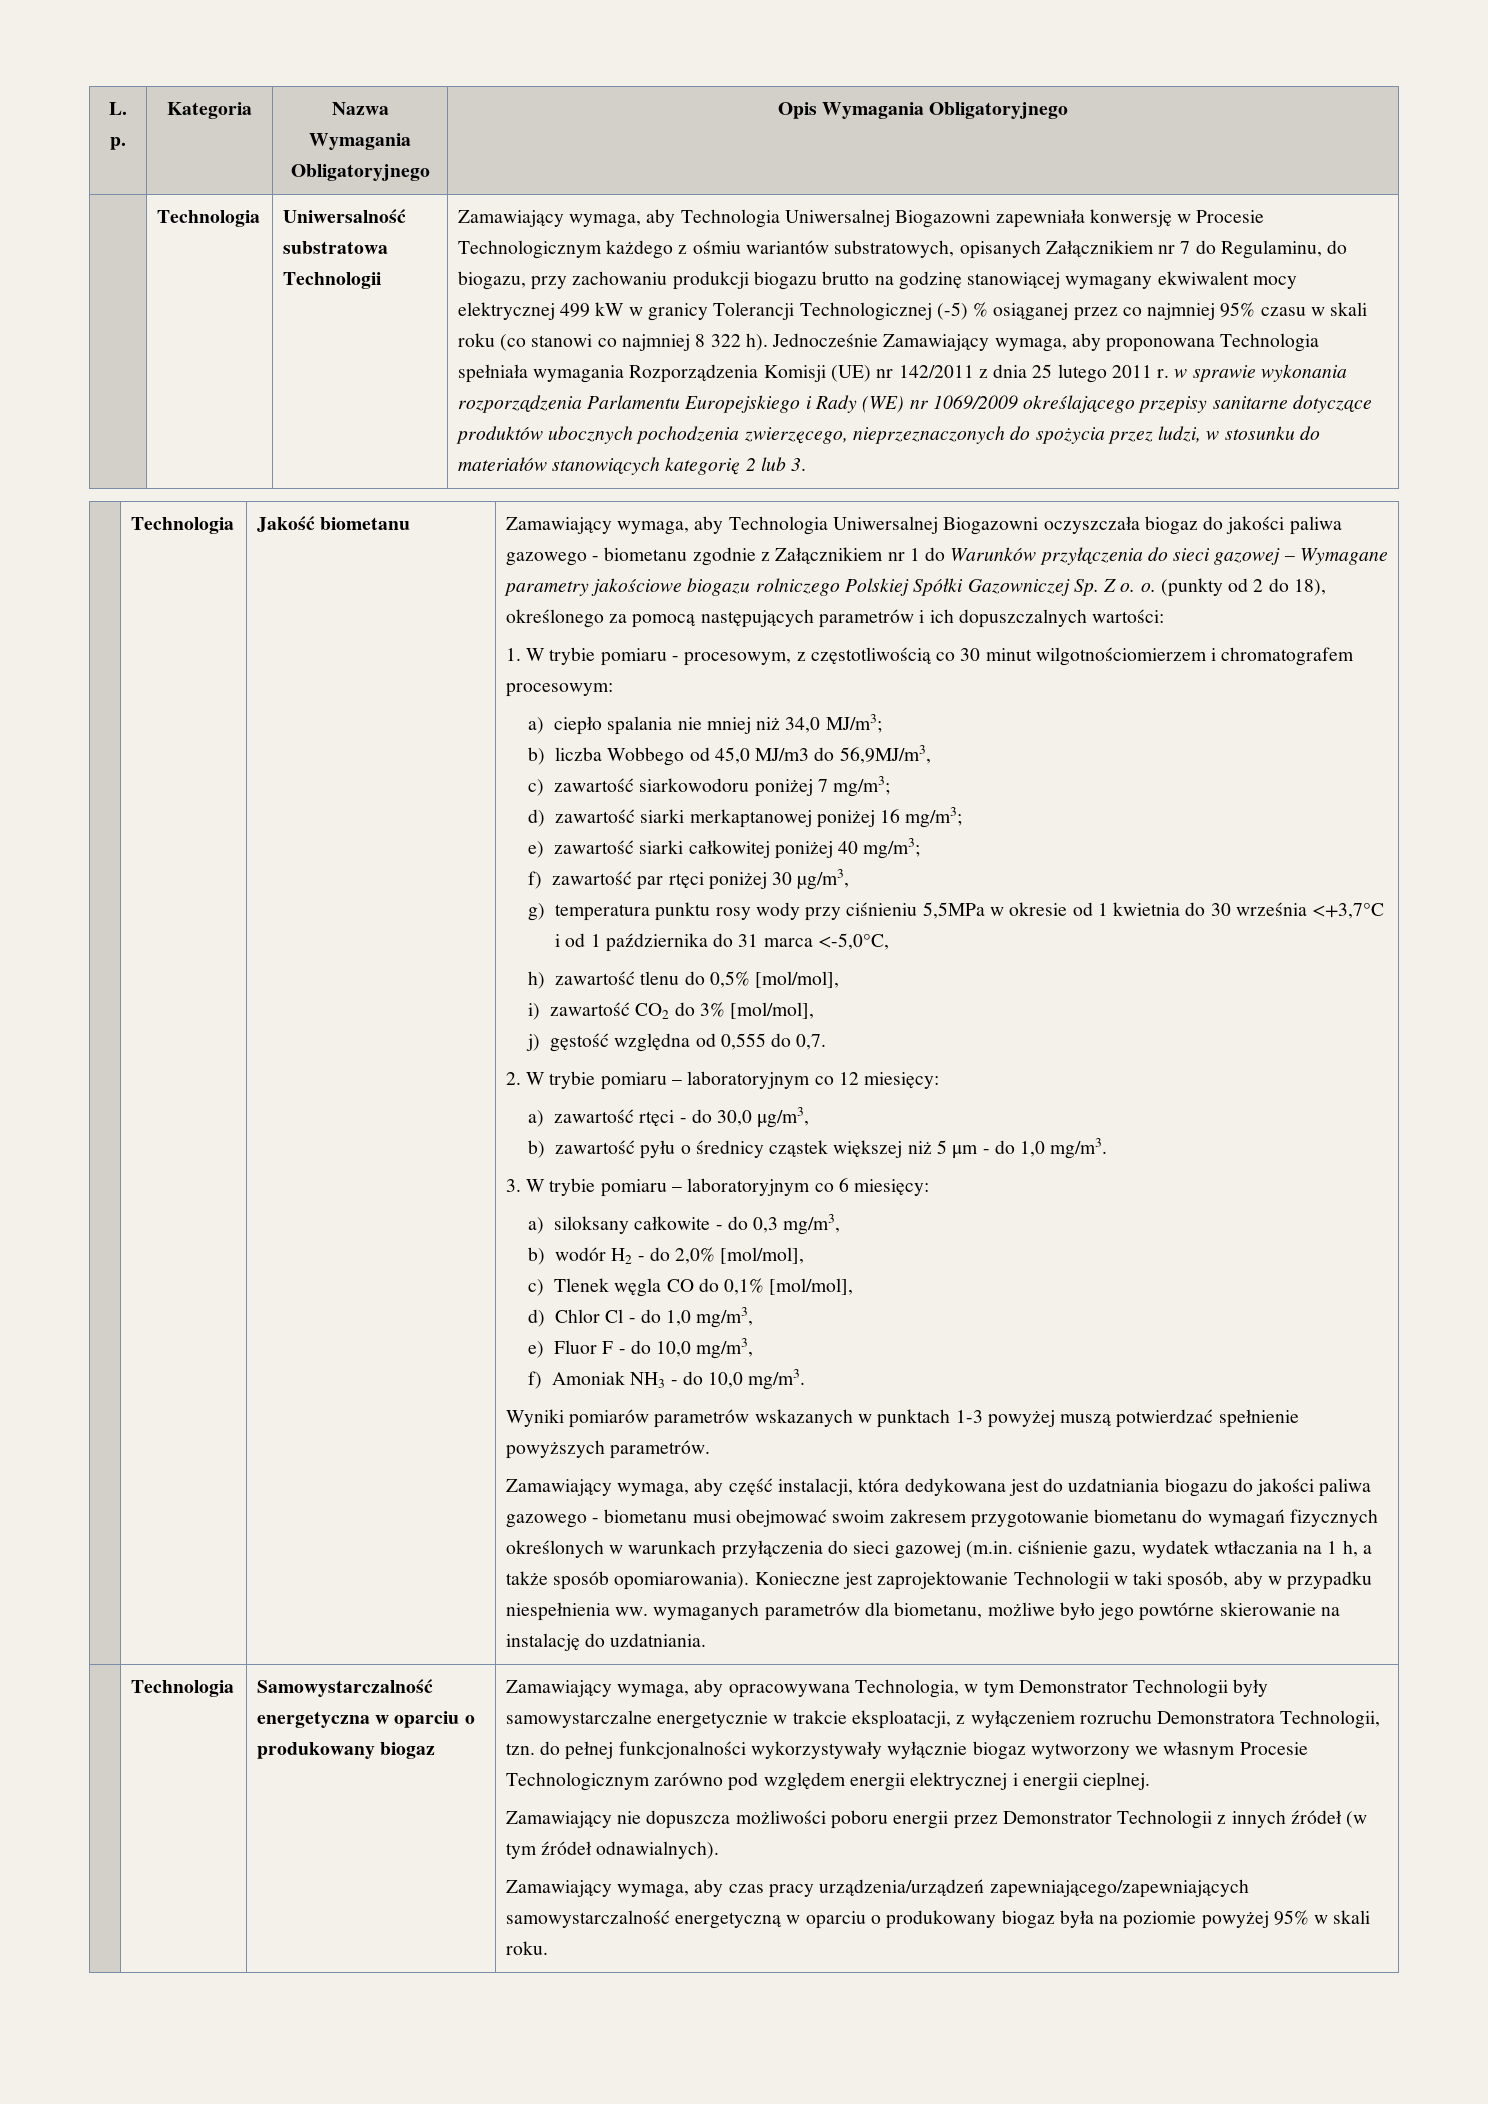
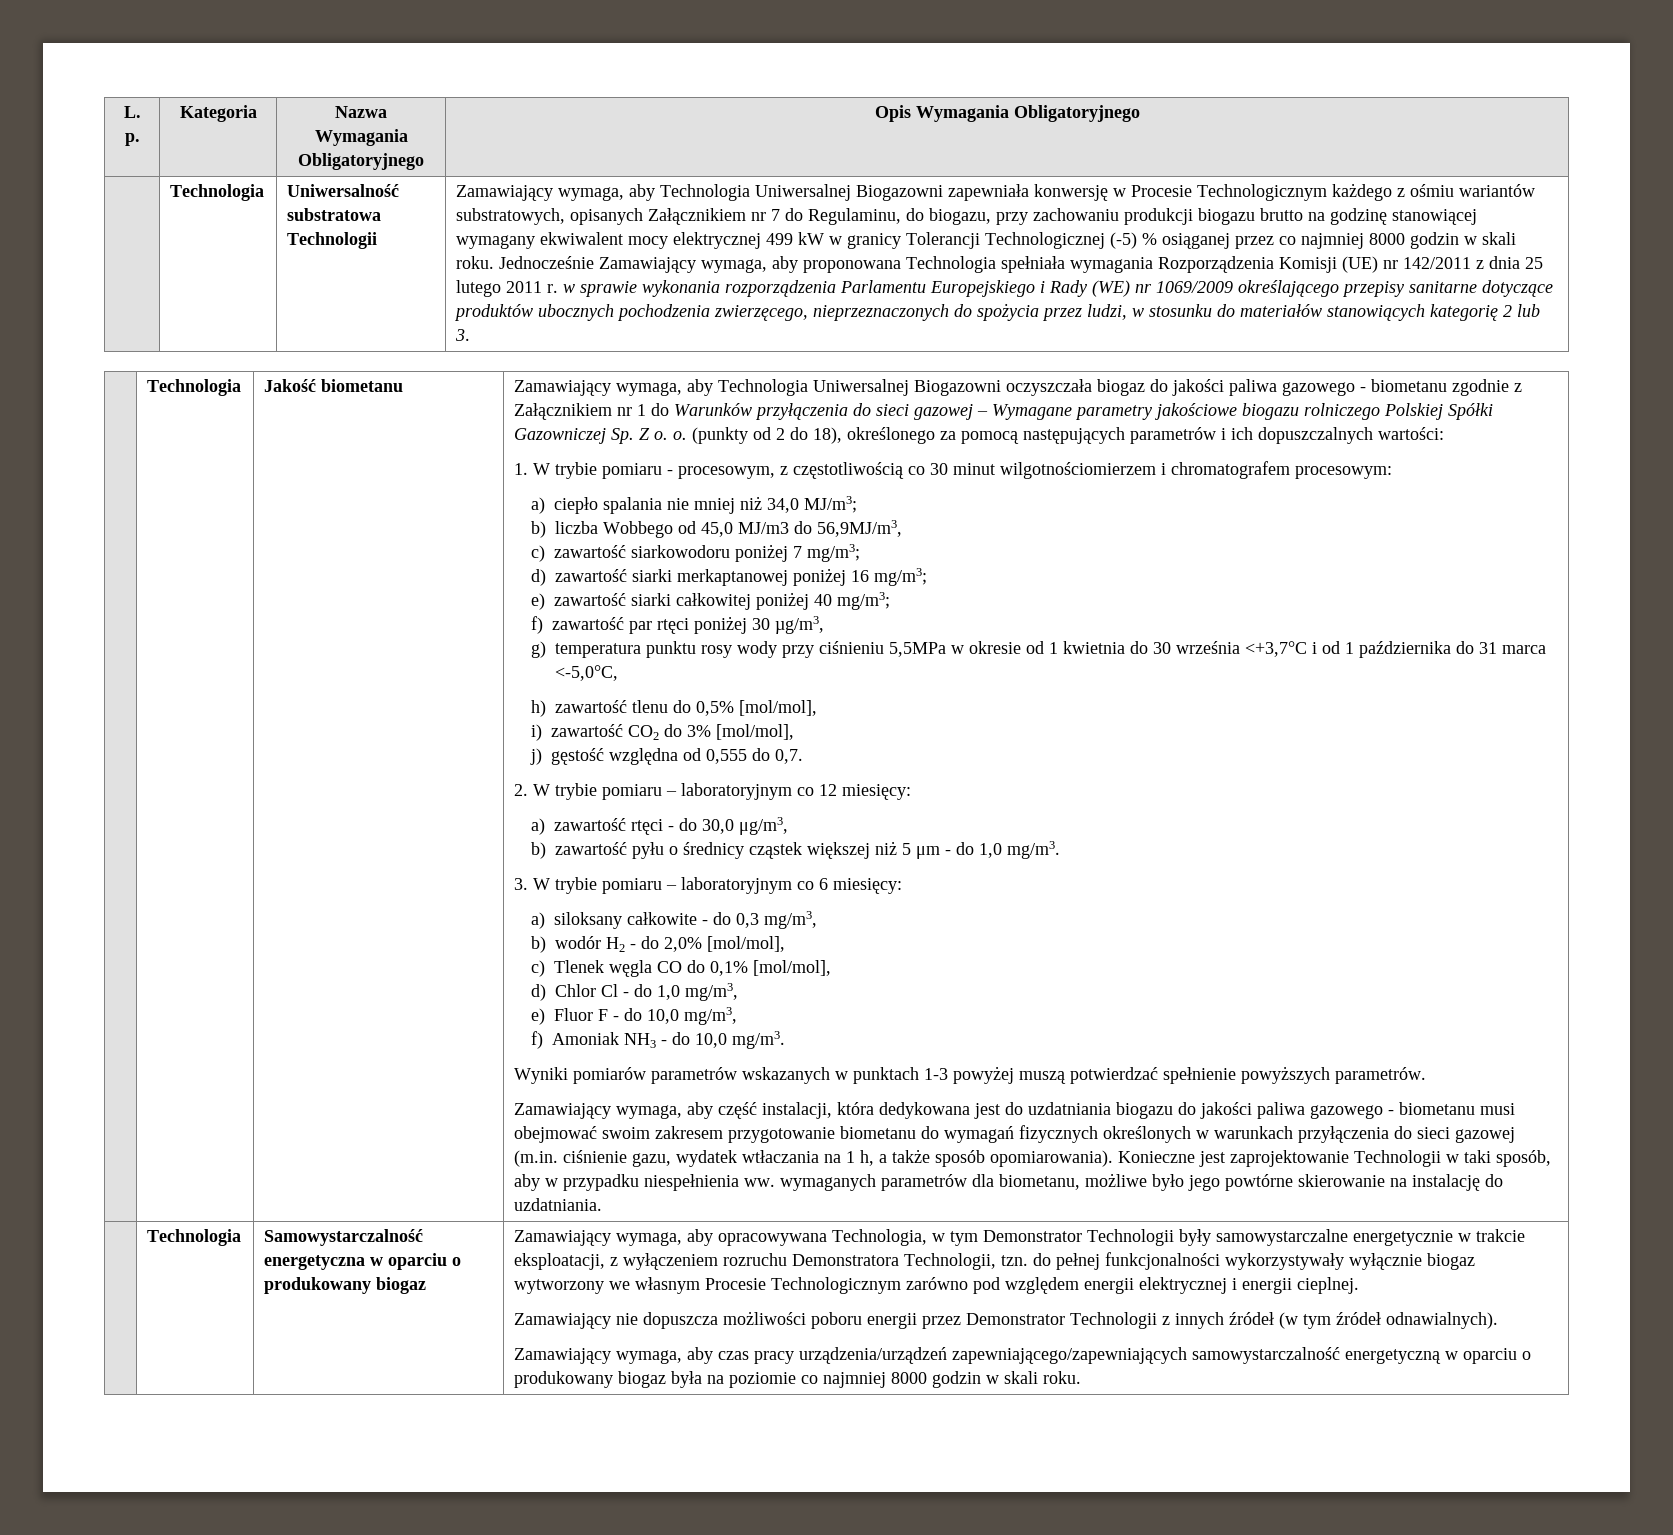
- Zamawiający wymaga, aby Technologia Uniwersalnej Biogazowni zapewniała konwersję w Procesie Technologicznym każdego z ośmiu wariantów substratowych, opisanych Załącznikiem nr 7 do Regulaminu, do biogazu, przy zachowaniu produkcji biogazu brutto na godzinę stanowiącej wymagany ekwiwalent mocy elektrycznej 499 kW w granicy Tolerancji Technologicznej (-5) % osiąganej przez co najmniej 95% czasu w skali roku (co stanowi co najmniej 8 322 h).
+ Zamawiający wymaga, aby Technologia Uniwersalnej Biogazowni zapewniała konwersję w Procesie Technologicznym każdego z ośmiu wariantów substratowych, opisanych Załącznikiem nr 7 do Regulaminu, do biogazu, przy zachowaniu produkcji biogazu brutto na godzinę stanowiącej wymagany ekwiwalent mocy elektrycznej 499 kW w granicy Tolerancji Technologicznej (-5) % osiąganej przez co najmniej 8000 godzin w skali roku.
- Zamawiający wymaga, aby czas pracy urządzenia/urządzeń zapewniającego/zapewniających samowystarczalność energetyczną w oparciu o produkowany biogaz była na poziomie powyżej 95% w skali roku.
+ Zamawiający wymaga, aby czas pracy urządzenia/urządzeń zapewniającego/zapewniających samowystarczalność energetyczną w oparciu o produkowany biogaz była na poziomie co najmniej 8000 godzin w skali roku.

